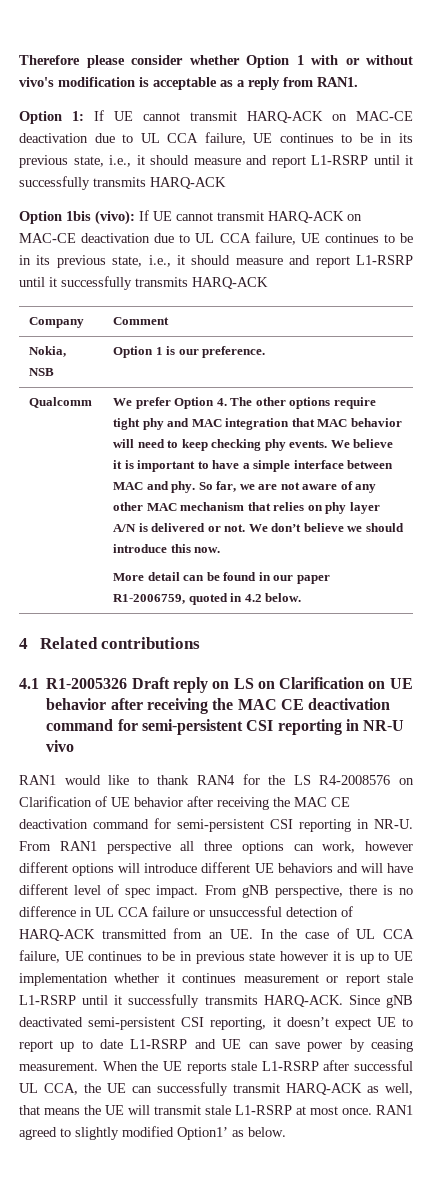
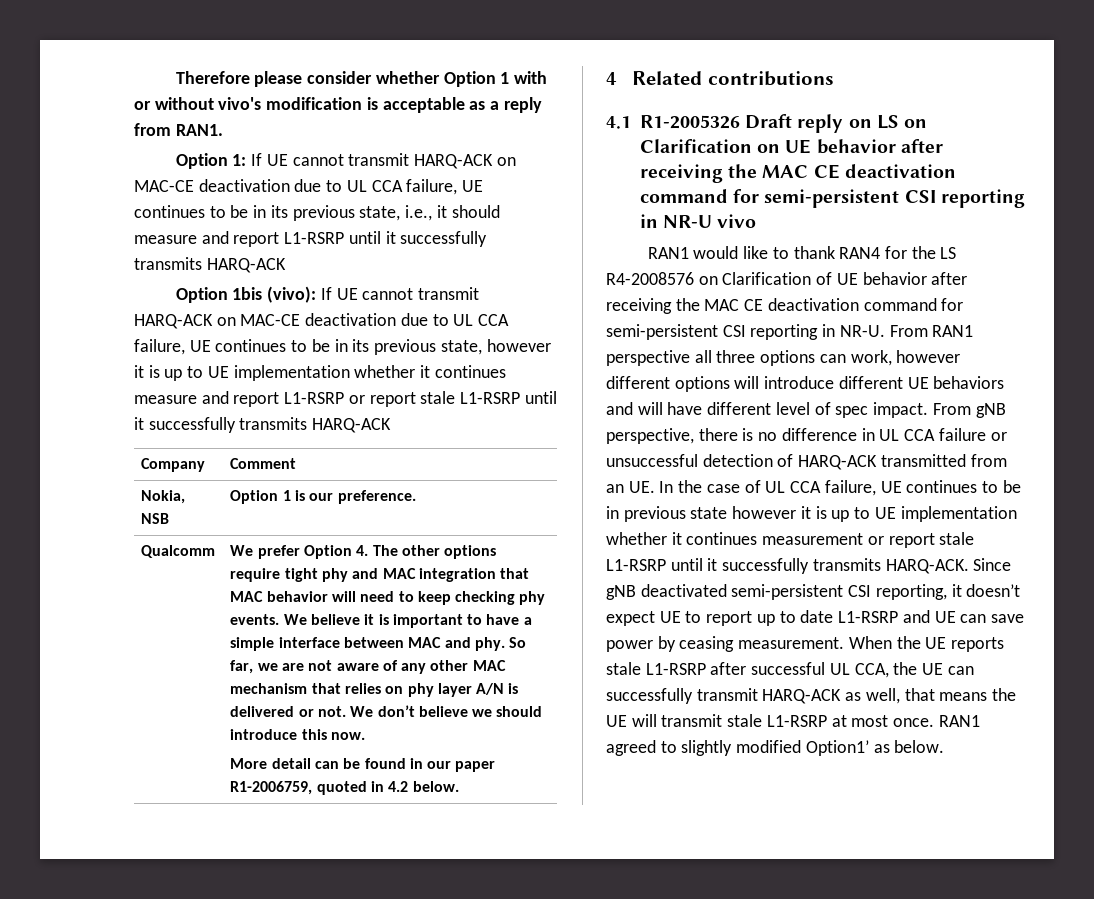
- Option 1bis (vivo): If UE cannot transmit HARQ-ACK on MAC-CE deactivation due to UL CCA failure, UE continues to be in its previous state, i.e., it should measure and report L1-RSRP until it successfully transmits HARQ-ACK
+ Option 1bis (vivo): If UE cannot transmit HARQ-ACK on MAC-CE deactivation due to UL CCA failure, UE continues to be in its previous state, however it is up to UE implementation whether it continues measure and report L1-RSRP or report stale L1-RSRP until it successfully transmits HARQ-ACK

